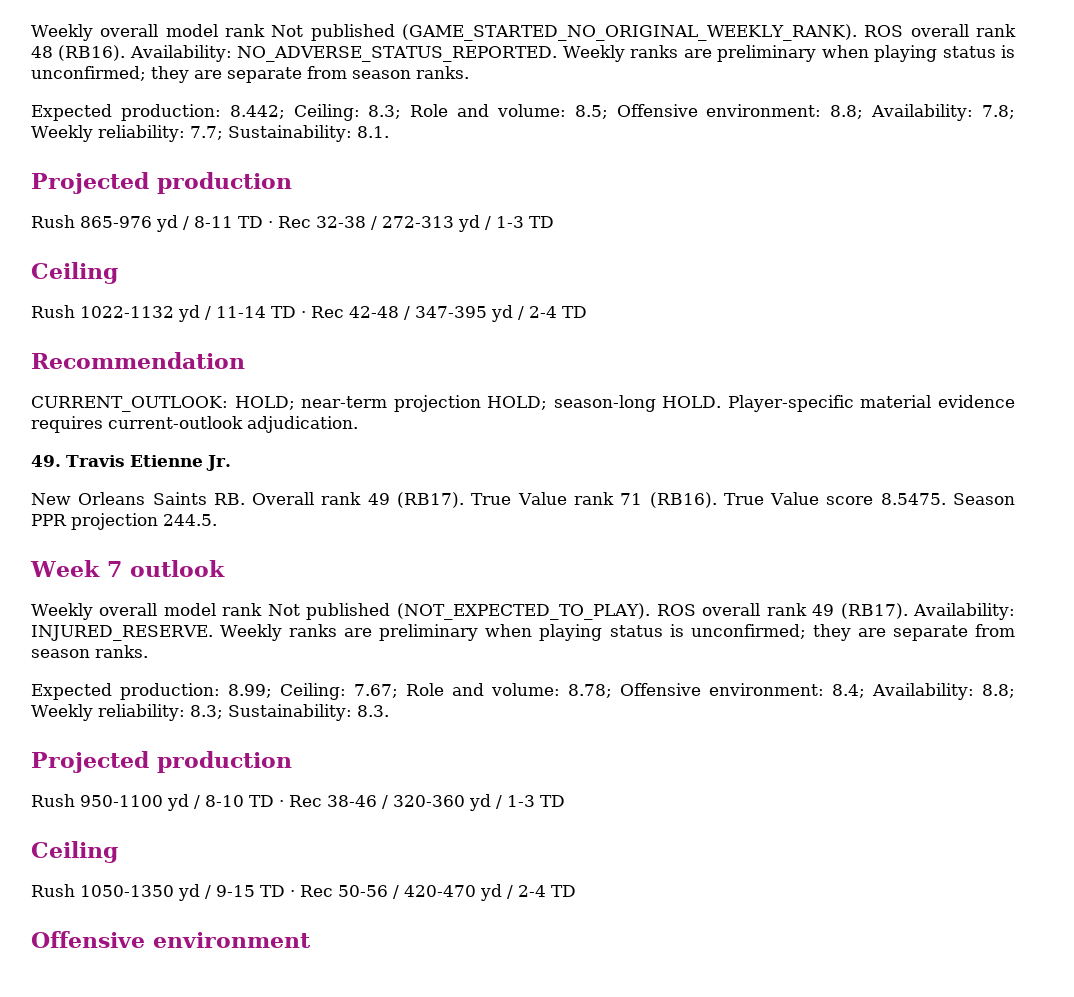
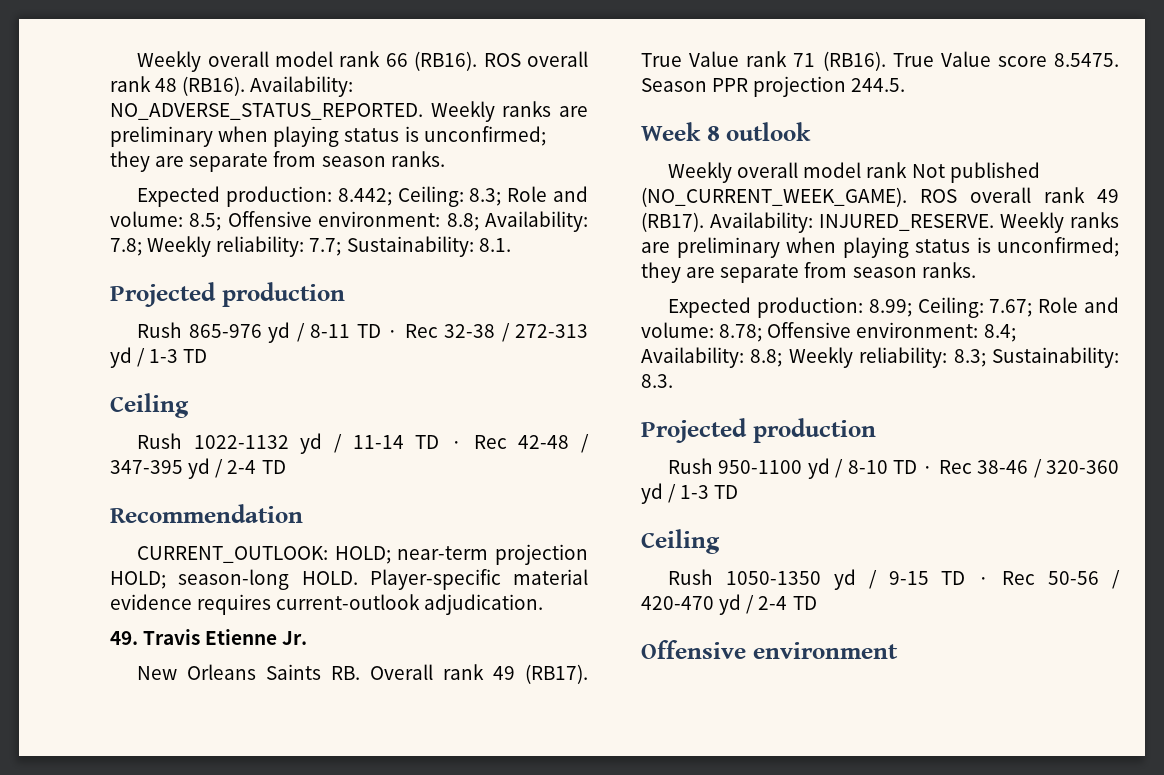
- Weekly overall model rank Not published (GAME_STARTED_NO_ORIGINAL_WEEKLY_RANK).
+ Weekly overall model rank 66 (RB16).
- Week 7 outlook
+ Week 8 outlook
- Weekly overall model rank Not published (NOT_EXPECTED_TO_PLAY).
+ Weekly overall model rank Not published (NO_CURRENT_WEEK_GAME).

